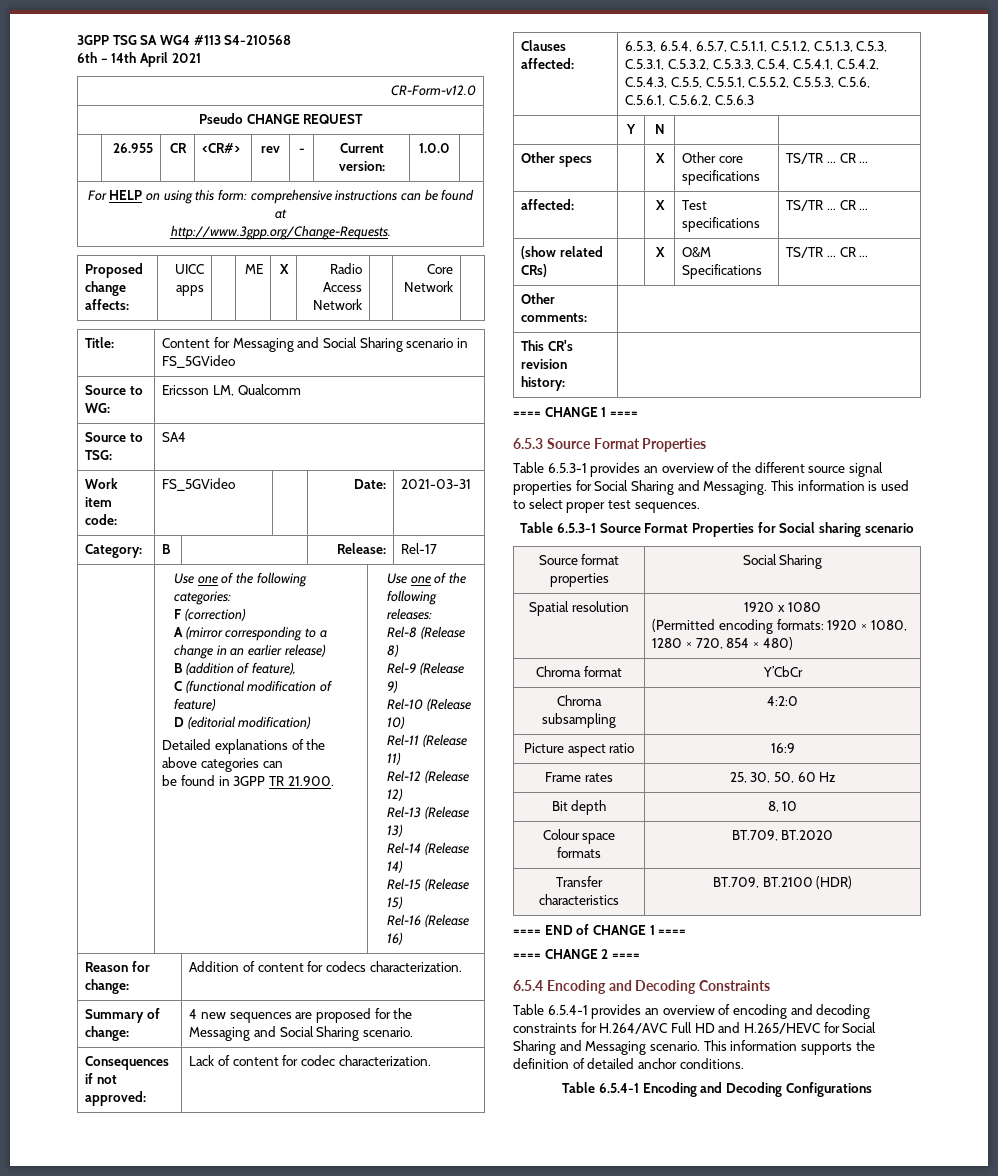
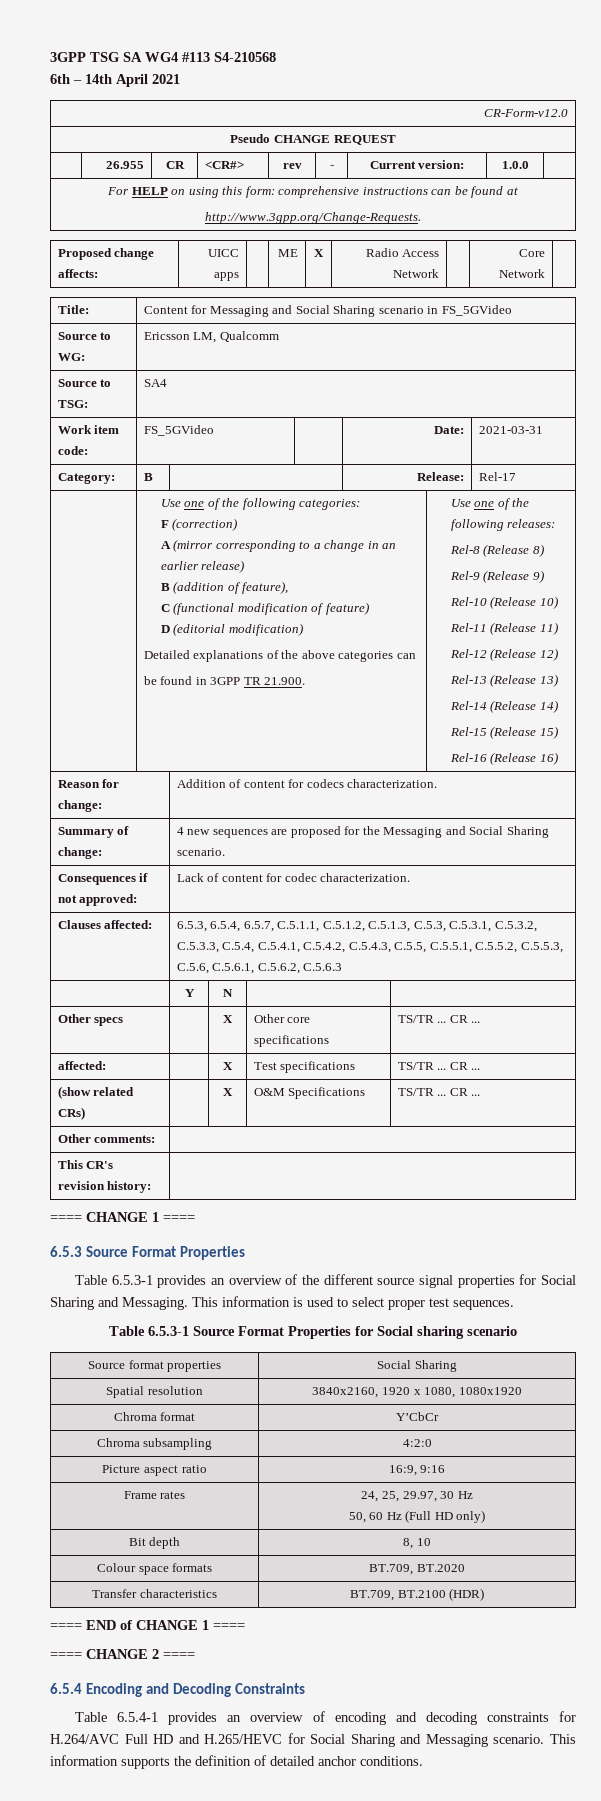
- Spatial resolution | 1920 x 1080
- (Permitted encoding formats: 1920 × 1080, 1280 × 720, 854 × 480)
+ Spatial resolution | 3840x2160, 1920 x 1080, 1080x1920
- Picture aspect ratio | 16:9
+ Picture aspect ratio | 16:9, 9:16
- Frame rates | 25, 30, 50, 60 Hz
+ Frame rates | 24, 25, 29.97, 30 Hz
+ 50, 60 Hz (Full HD only)
- Table 6.5.4-1 Encoding and Decoding Configurations

